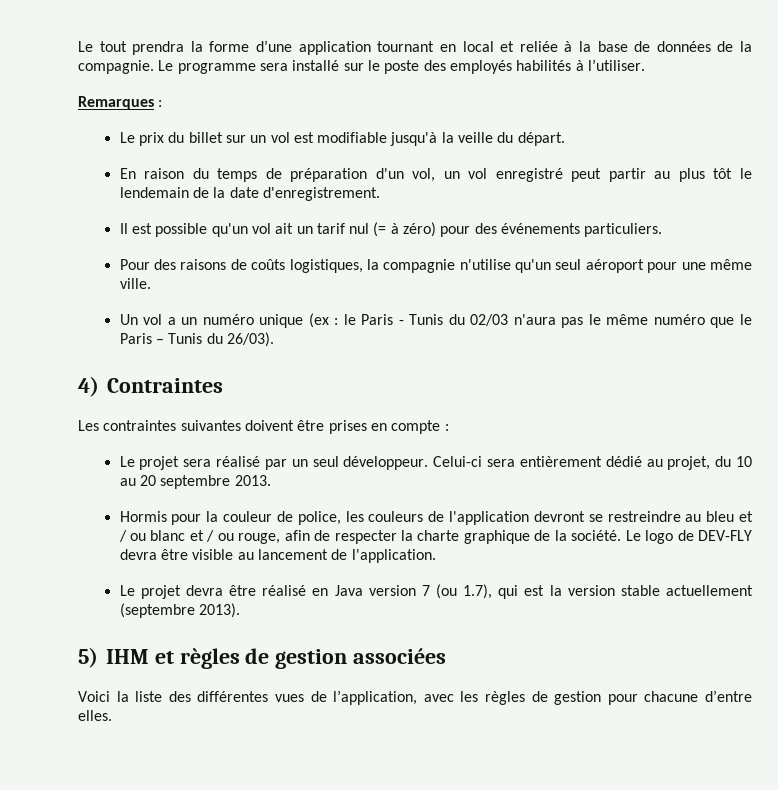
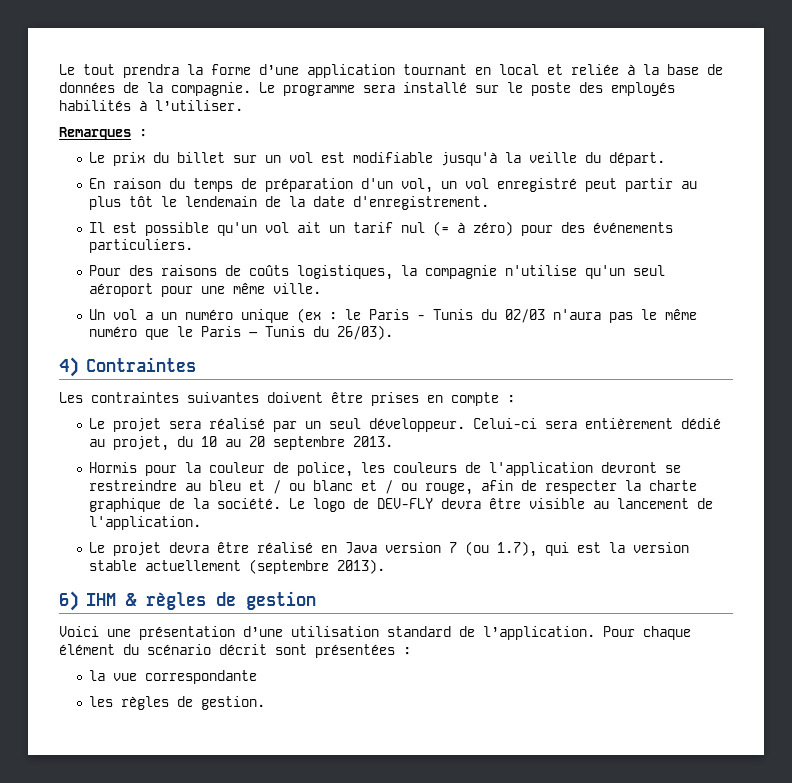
- 5) IHM et règles de gestion associées
+ 6) IHM & règles de gestion
- Voici la liste des différentes vues de l’application, avec les règles de gestion pour chacune d’entre elles.
+ Voici une présentation d’une utilisation standard de l’application. Pour chaque élément du scénario décrit sont présentées :
+ la vue correspondante
+ les règles de gestion.

